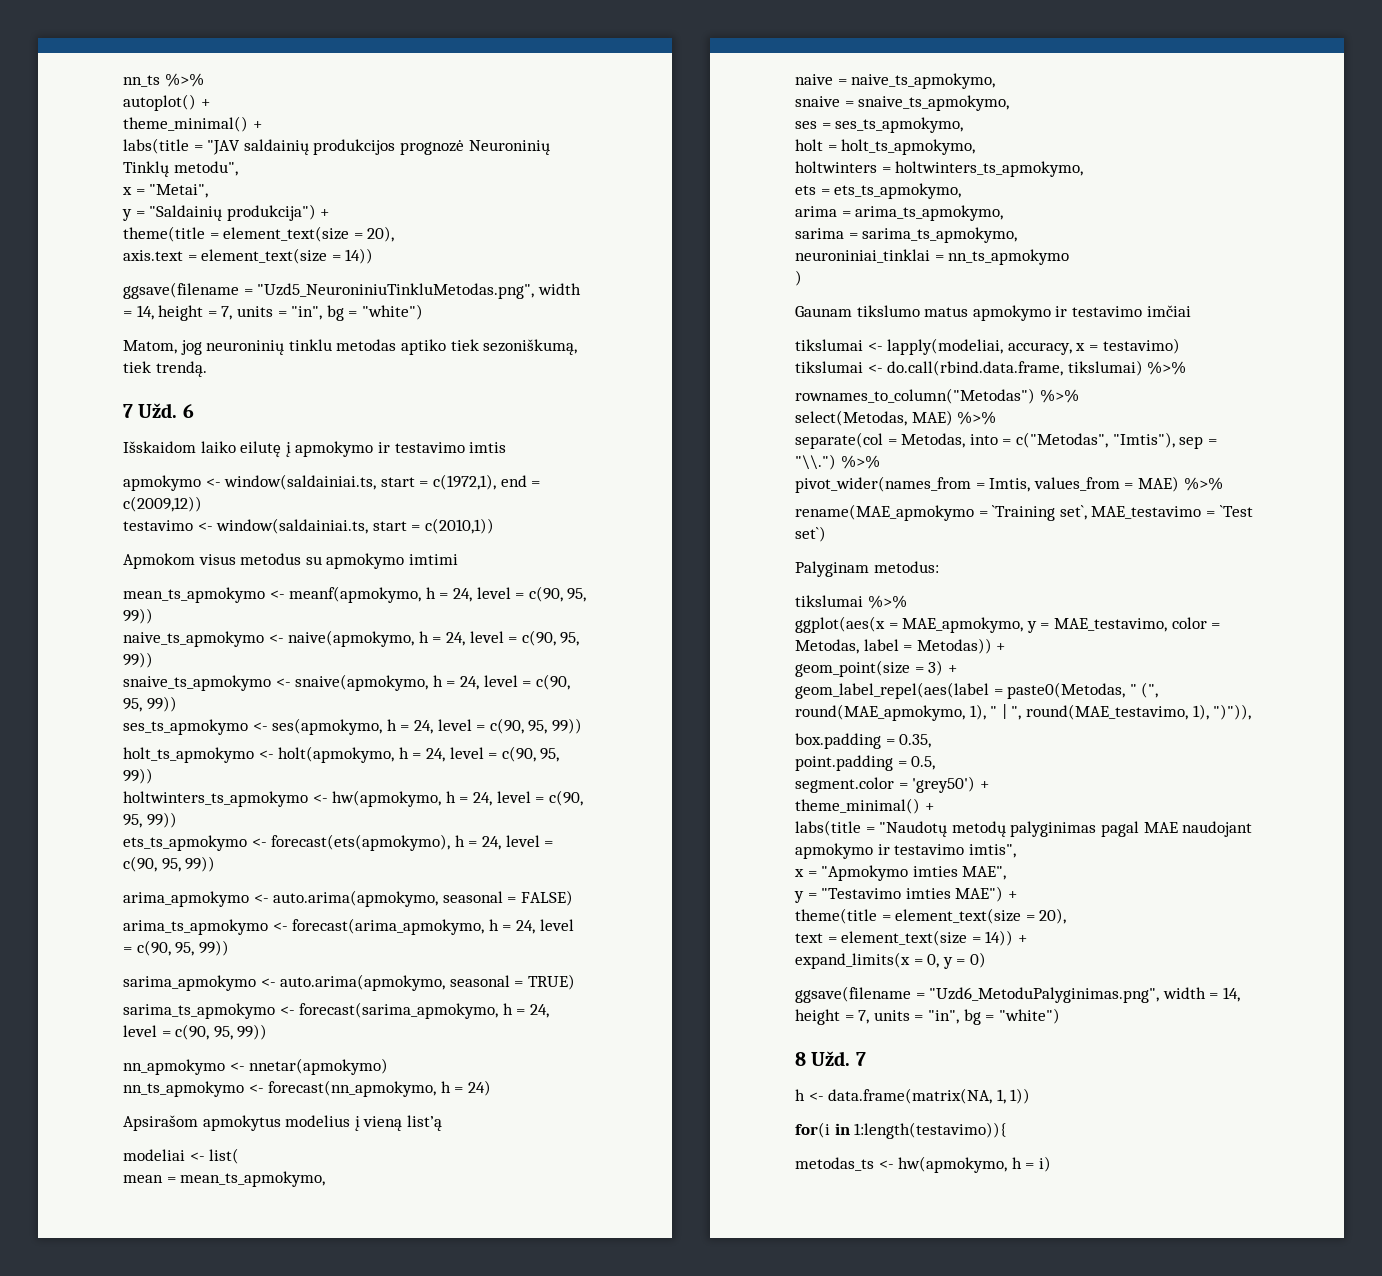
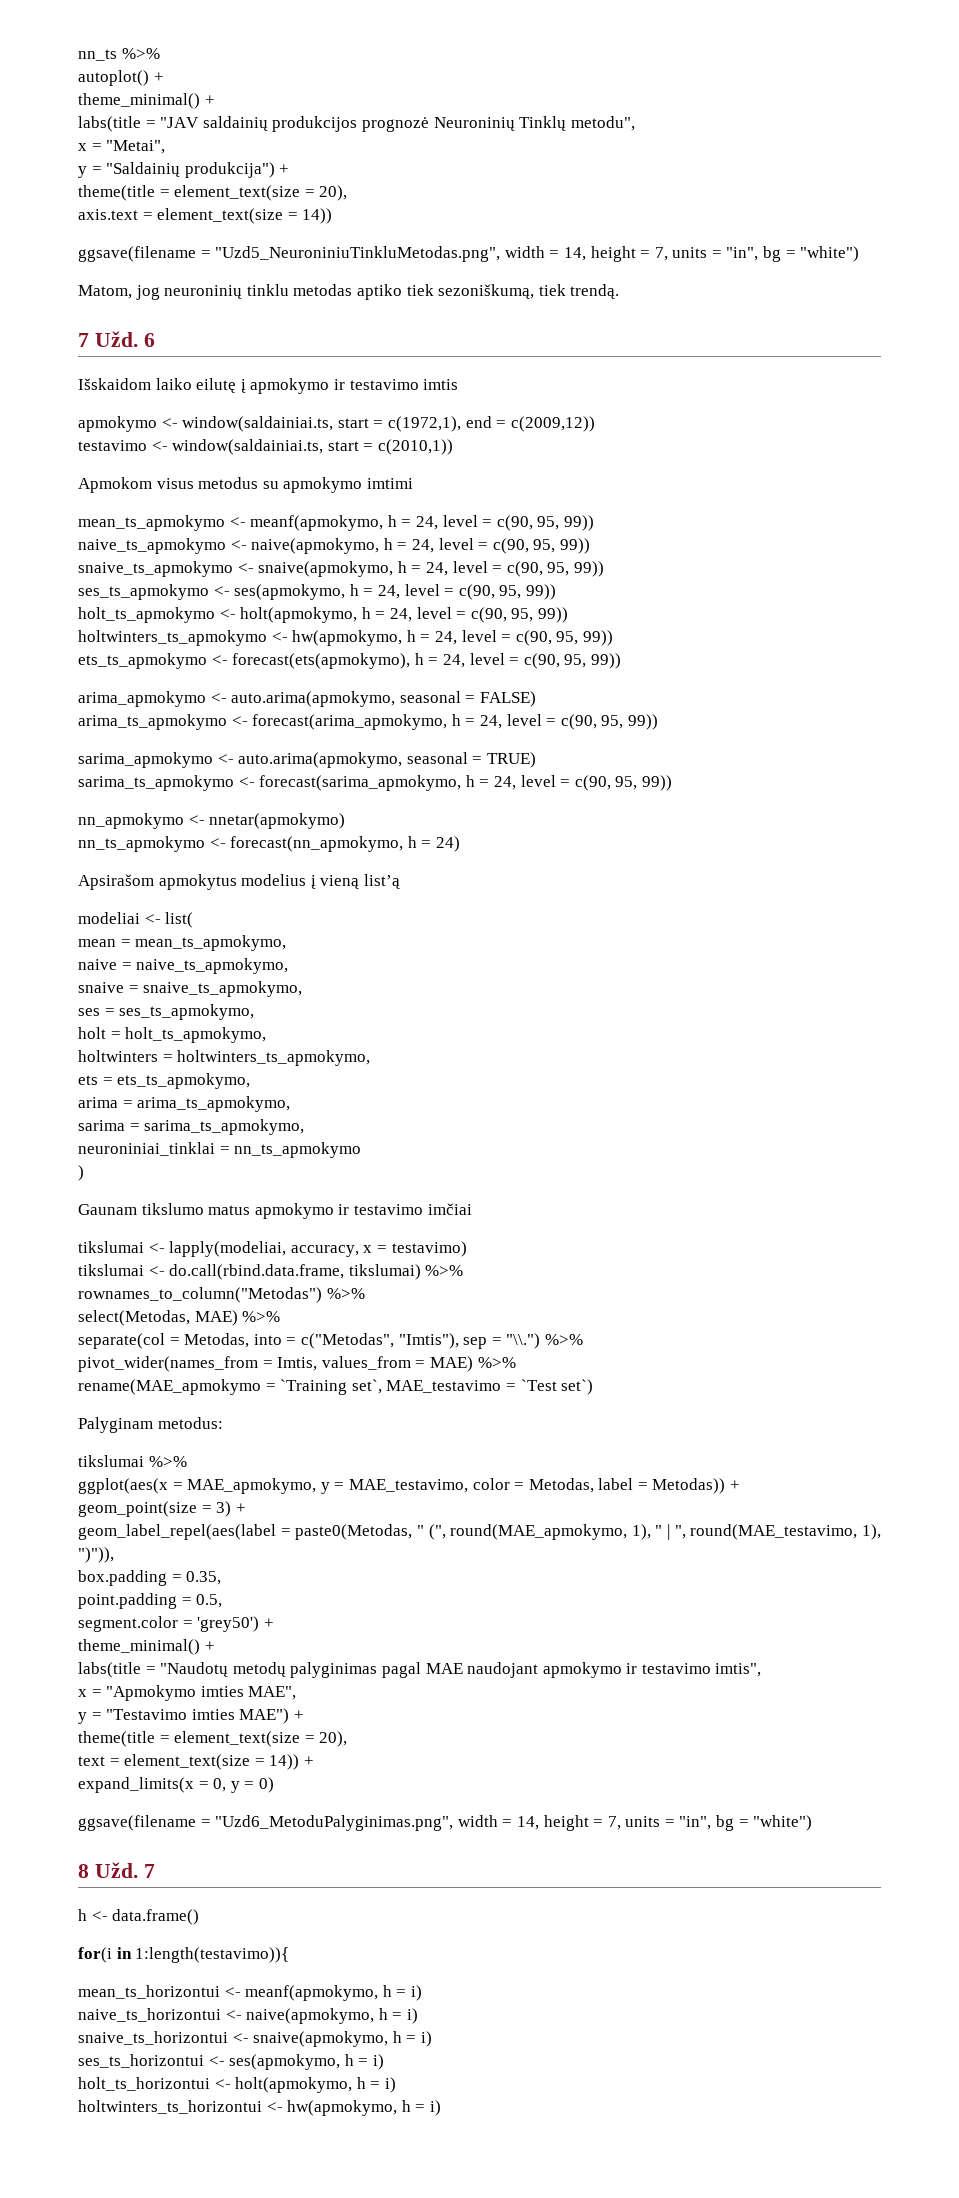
- h <- data.frame(matrix(NA, 1, 1))
+ h <- data.frame()
- metodas_ts <- hw(apmokymo, h = i)
+ mean_ts_horizontui <- meanf(apmokymo, h = i)
+ naive_ts_horizontui <- naive(apmokymo, h = i)
+ snaive_ts_horizontui <- snaive(apmokymo, h = i)
+ ses_ts_horizontui <- ses(apmokymo, h = i)
+ holt_ts_horizontui <- holt(apmokymo, h = i)
+ holtwinters_ts_horizontui <- hw(apmokymo, h = i)

